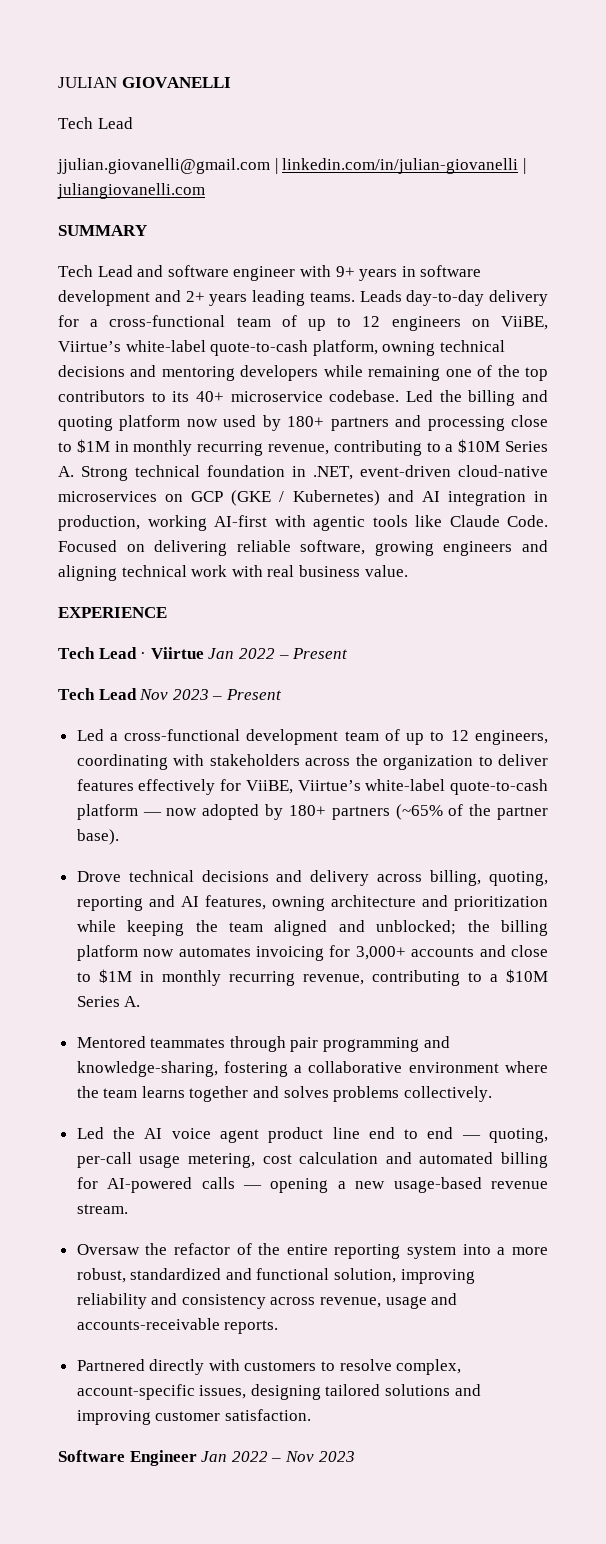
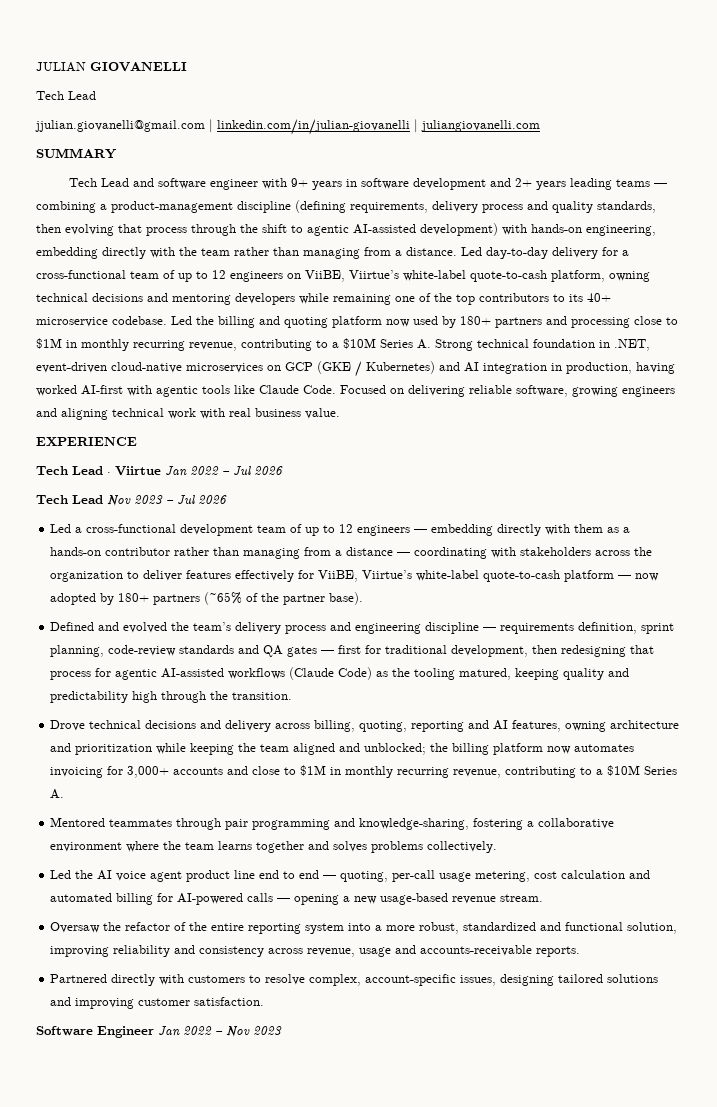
- Tech Lead and software engineer with 9+ years in software development and 2+ years leading teams. Leads day-to-day delivery for a cross-functional team of up to 12 engineers on ViiBE, Viirtue’s white-label quote-to-cash platform, owning technical decisions and mentoring developers while remaining one of the top contributors to its 40+ microservice codebase.
+ Tech Lead and software engineer with 9+ years in software development and 2+ years leading teams — combining a product-management discipline (defining requirements, delivery process and quality standards, then evolving that process through the shift to agentic AI-assisted development) with hands-on engineering, embedding directly with the team rather than managing from a distance. Led day-to-day delivery for a cross-functional team of up to 12 engineers on ViiBE, Viirtue’s white-label quote-to-cash platform, owning technical decisions and mentoring developers while remaining one of the top contributors to its 40+ microservice codebase.
- Led the billing and quoting platform now used by 180+ partners and processing close to $1M in monthly recurring revenue, contributing to a $10M Series A. Strong technical foundation in .NET, event-driven cloud-native microservices on GCP (GKE / Kubernetes) and AI integration in production, working AI-first with agentic tools like Claude Code.
+ Led the billing and quoting platform now used by 180+ partners and processing close to $1M in monthly recurring revenue, contributing to a $10M Series A. Strong technical foundation in .NET, event-driven cloud-native microservices on GCP (GKE / Kubernetes) and AI integration in production, having worked AI-first with agentic tools like Claude Code.
- Tech Lead · Viirtue Jan 2022 – Present
+ Tech Lead · Viirtue Jan 2022 – Jul 2026
- Tech Lead Nov 2023 – Present
+ Tech Lead Nov 2023 – Jul 2026
- Led a cross-functional development team of up to 12 engineers, coordinating with stakeholders across the organization to deliver features effectively for ViiBE, Viirtue’s white-label quote-to-cash platform — now adopted by 180+ partners (~65% of the partner base).
+ Led a cross-functional development team of up to 12 engineers — embedding directly with them as a hands-on contributor rather than managing from a distance — coordinating with stakeholders across the organization to deliver features effectively for ViiBE, Viirtue’s white-label quote-to-cash platform — now adopted by 180+ partners (~65% of the partner base).
+ Defined and evolved the team’s delivery process and engineering discipline — requirements definition, sprint planning, code-review standards and QA gates — first for traditional development, then redesigning that process for agentic AI-assisted workflows (Claude Code) as the tooling matured, keeping quality and predictability high through the transition.

